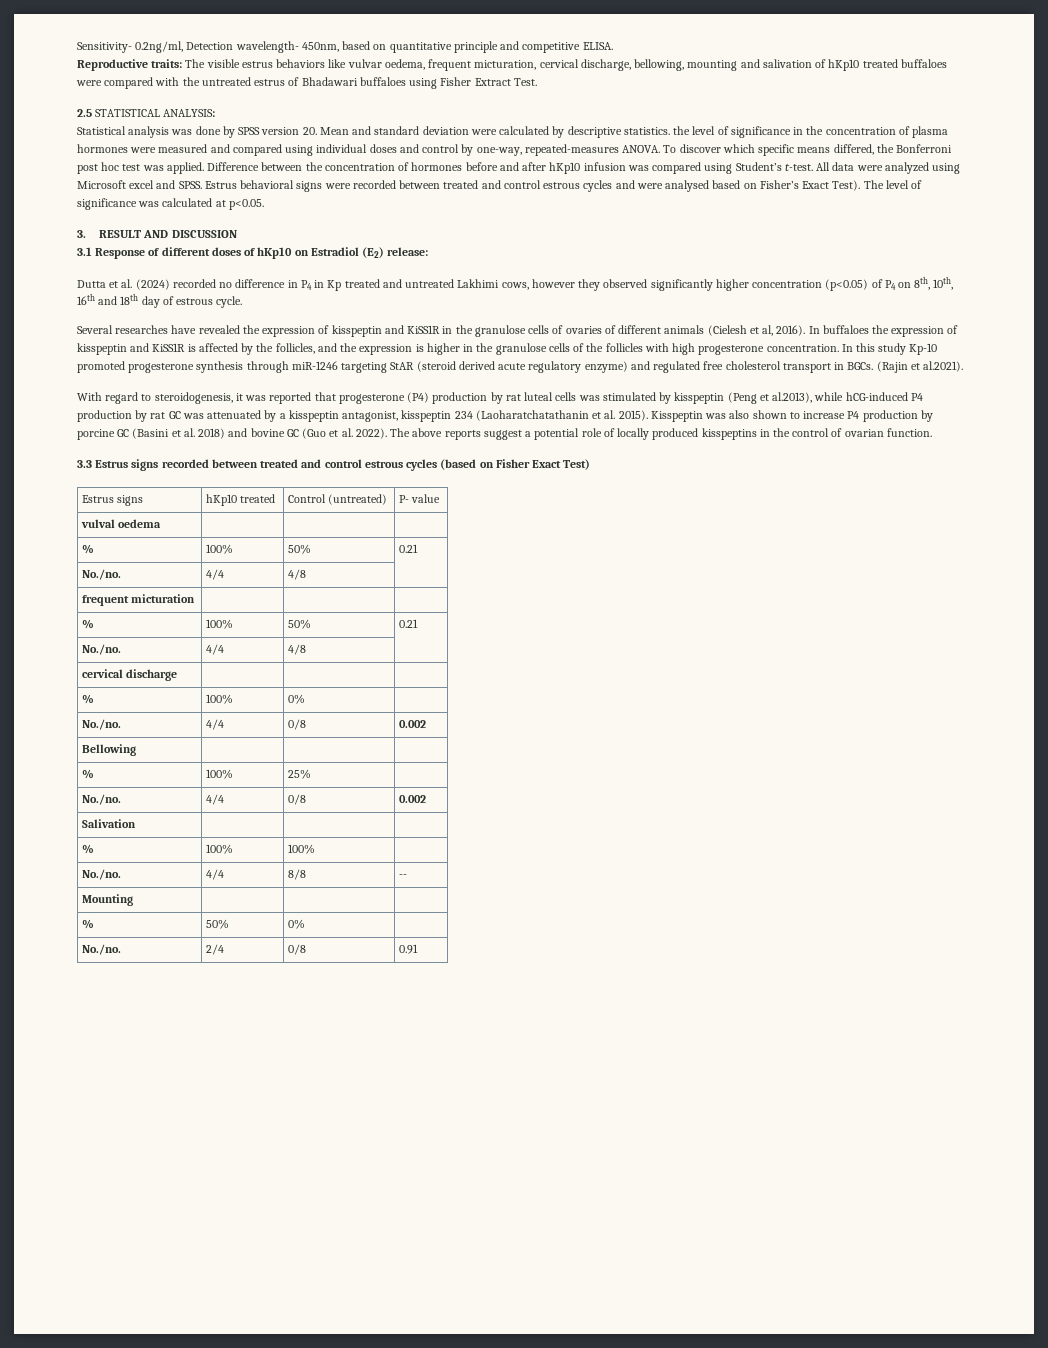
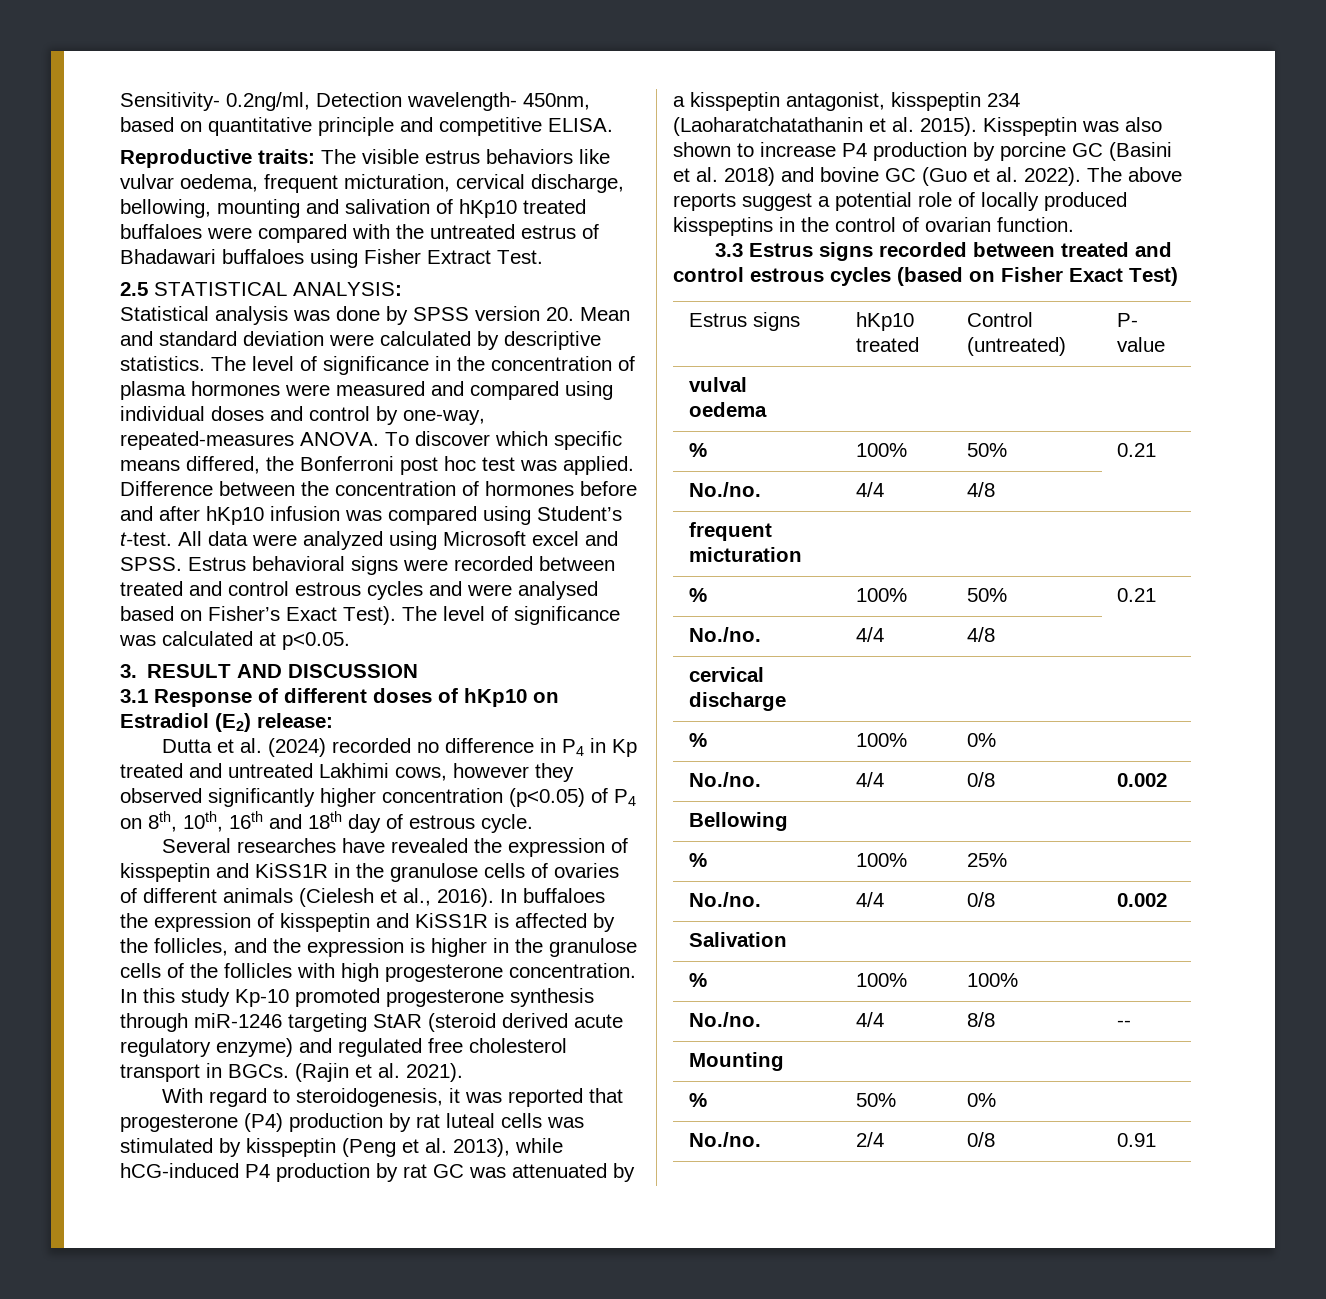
- Statistical analysis was done by SPSS version 20. Mean and standard deviation were calculated by descriptive statistics. the level of significance in the concentration of plasma hormones were measured and compared using individual doses and control by one-way, repeated-measures ANOVA.
+ Statistical analysis was done by SPSS version 20. Mean and standard deviation were calculated by descriptive statistics. The level of significance in the concentration of plasma hormones were measured and compared using individual doses and control by one-way, repeated-measures ANOVA.
- Several researches have revealed the expression of kisspeptin and KiSS1R in the granulose cells of ovaries of different animals (Cielesh et al, 2016).
+ Several researches have revealed the expression of kisspeptin and KiSS1R in the granulose cells of ovaries of different animals (Cielesh et al., 2016).
- (Rajin et al.2021).
+ (Rajin et al. 2021).
- With regard to steroidogenesis, it was reported that progesterone (P4) production by rat luteal cells was stimulated by kisspeptin (Peng et al.2013), while hCG-induced P4 production by rat GC was attenuated by a kisspeptin antagonist, kisspeptin 234 (Laoharatchatathanin et al. 2015).
+ With regard to steroidogenesis, it was reported that progesterone (P4) production by rat luteal cells was stimulated by kisspeptin (Peng et al. 2013), while hCG-induced P4 production by rat GC was attenuated by a kisspeptin antagonist, kisspeptin 234 (Laoharatchatathanin et al. 2015).

